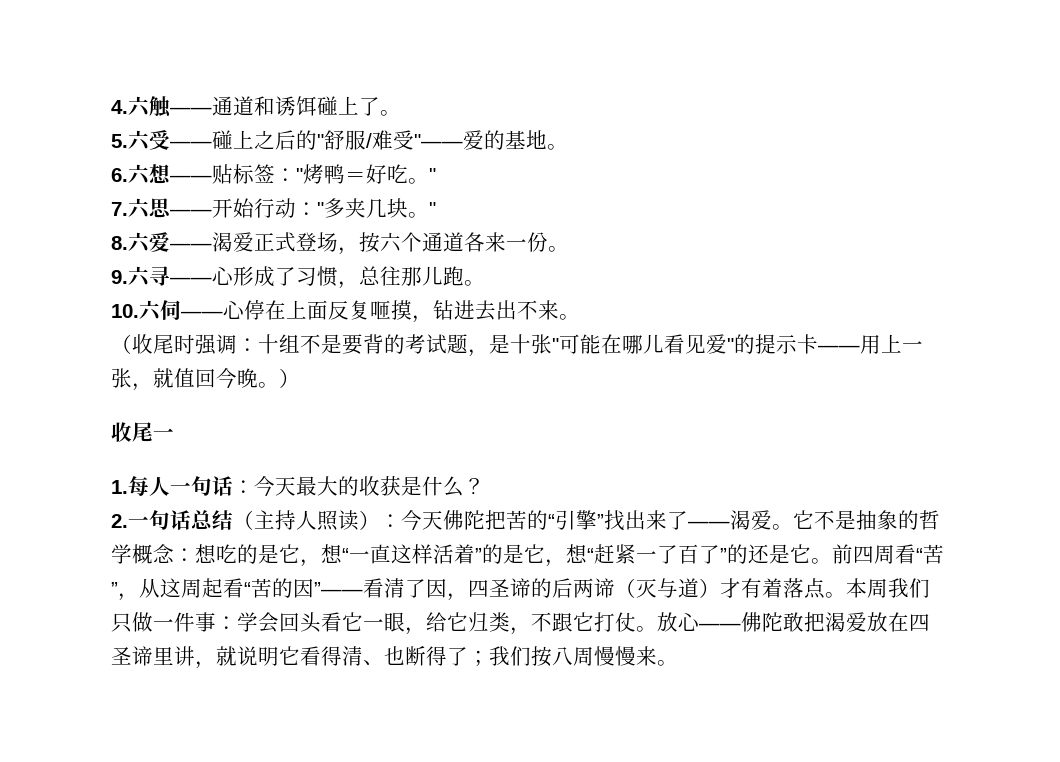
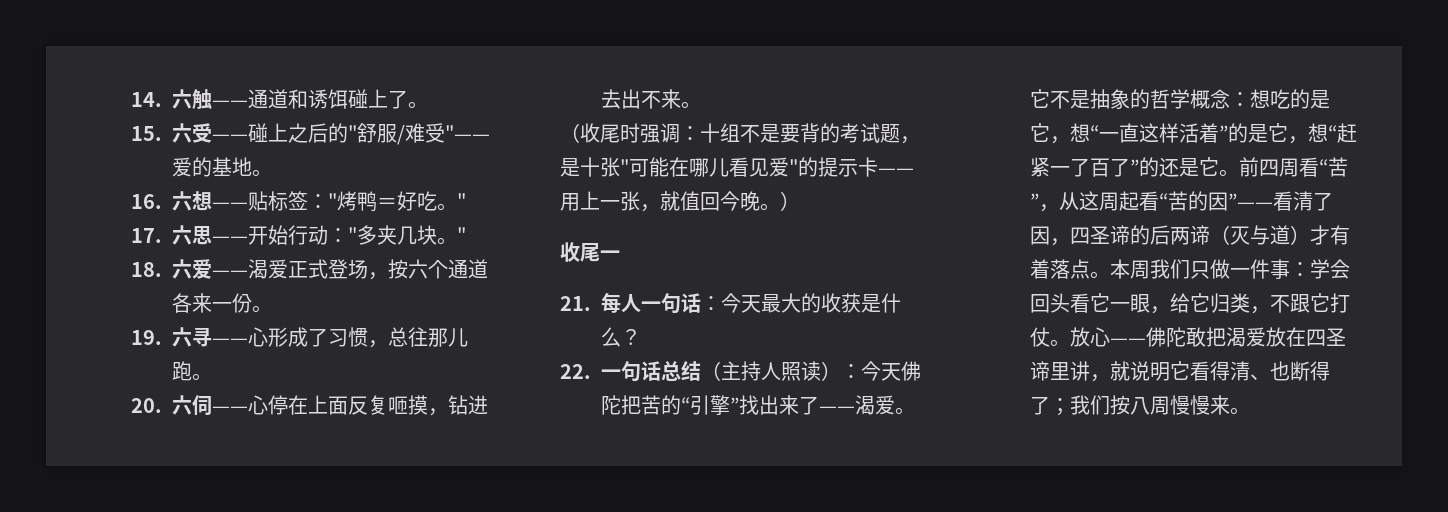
- 4.六触——通道和诱饵碰上了。
+ 14.六触——通道和诱饵碰上了。
- 5.六受——碰上之后的"舒服/难受"——爱的基地。
+ 15.六受——碰上之后的"舒服/难受"——爱的基地。
- 6.六想——贴标签："烤鸭＝好吃。
+ 16.六想——贴标签："烤鸭＝好吃。
- 7.六思——开始行动："多夹几块。
+ 17.六思——开始行动："多夹几块。
- 8.六爱——渴爱正式登场，按六个通道各来一份。
+ 18.六爱——渴爱正式登场，按六个通道各来一份。
- 9.六寻——心形成了习惯，总往那儿跑。
+ 19.六寻——心形成了习惯，总往那儿跑。
- 10.六伺——心停在上面反复咂摸，钻进去出不来。
+ 20.六伺——心停在上面反复咂摸，钻进去出不来。
- 1.每人一句话：今天最大的收获是什么？
+ 21.每人一句话：今天最大的收获是什么？
- 2.一句话总结（主持人照读）：今天佛陀把苦的“引擎”找出来了——渴爱。
+ 22.一句话总结（主持人照读）：今天佛陀把苦的“引擎”找出来了——渴爱。

